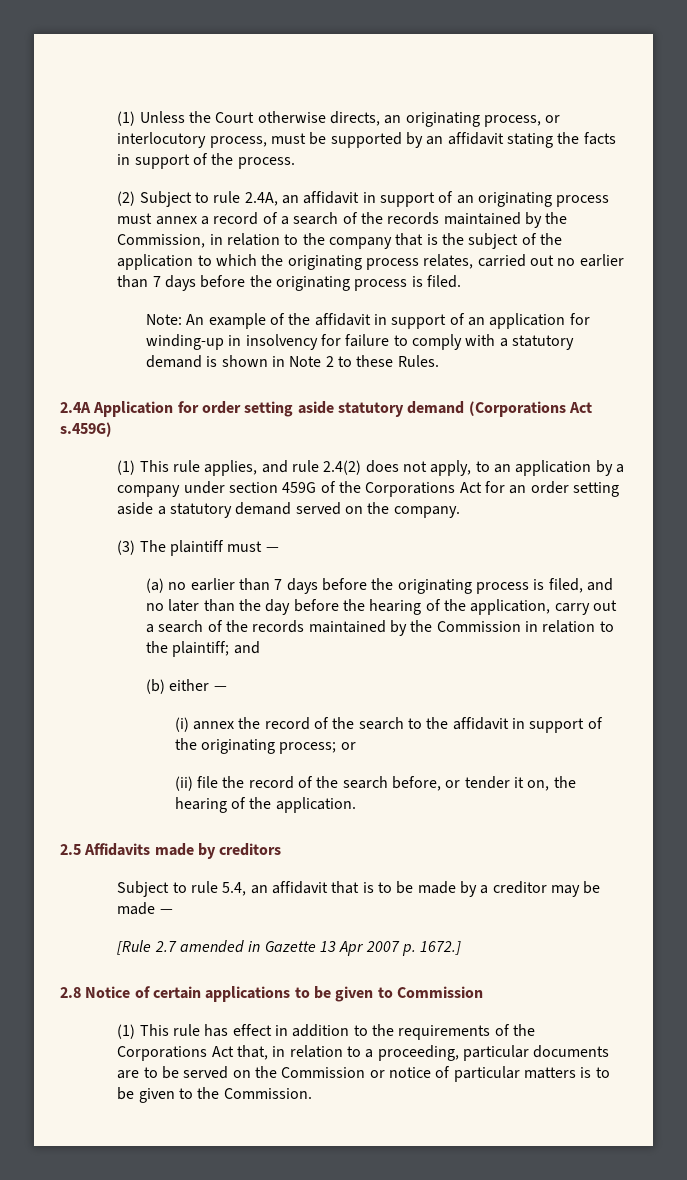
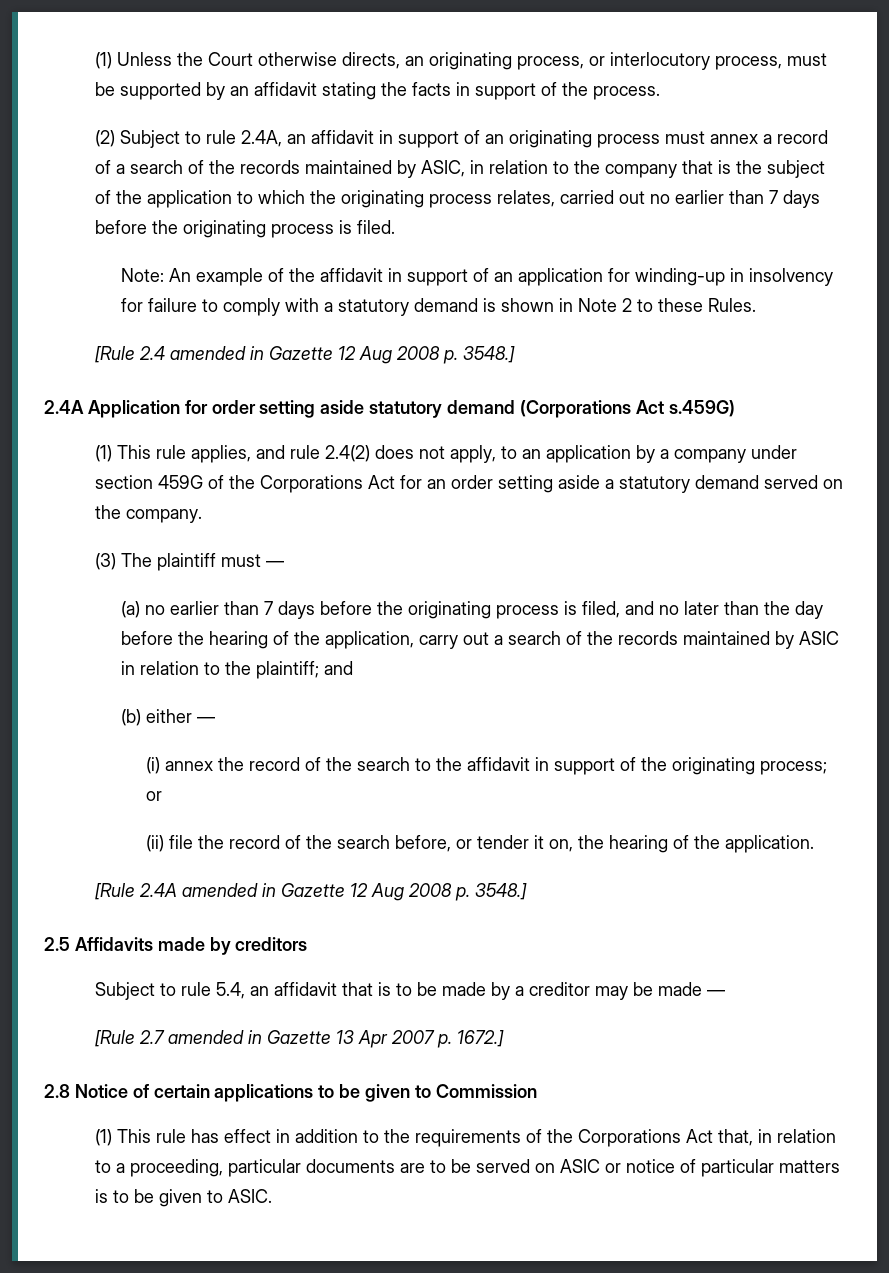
- (2) Subject to rule 2.4A, an affidavit in support of an originating process must annex a record of a search of the records maintained by the Commission, in relation to the company that is the subject of the application to which the originating process relates, carried out no earlier than 7 days before the originating process is filed.
+ (2) Subject to rule 2.4A, an affidavit in support of an originating process must annex a record of a search of the records maintained by ASIC, in relation to the company that is the subject of the application to which the originating process relates, carried out no earlier than 7 days before the originating process is filed.
+ [Rule 2.4 amended in Gazette 12 Aug 2008 p. 3548.]
- (a) no earlier than 7 days before the originating process is filed, and no later than the day before the hearing of the application, carry out a search of the records maintained by the Commission in relation to the plaintiff; and
+ (a) no earlier than 7 days before the originating process is filed, and no later than the day before the hearing of the application, carry out a search of the records maintained by ASIC in relation to the plaintiff; and
+ [Rule 2.4A amended in Gazette 12 Aug 2008 p. 3548.]
- (1) This rule has effect in addition to the requirements of the Corporations Act that, in relation to a proceeding, particular documents are to be served on the Commission or notice of particular matters is to be given to the Commission.
+ (1) This rule has effect in addition to the requirements of the Corporations Act that, in relation to a proceeding, particular documents are to be served on ASIC or notice of particular matters is to be given to ASIC.

